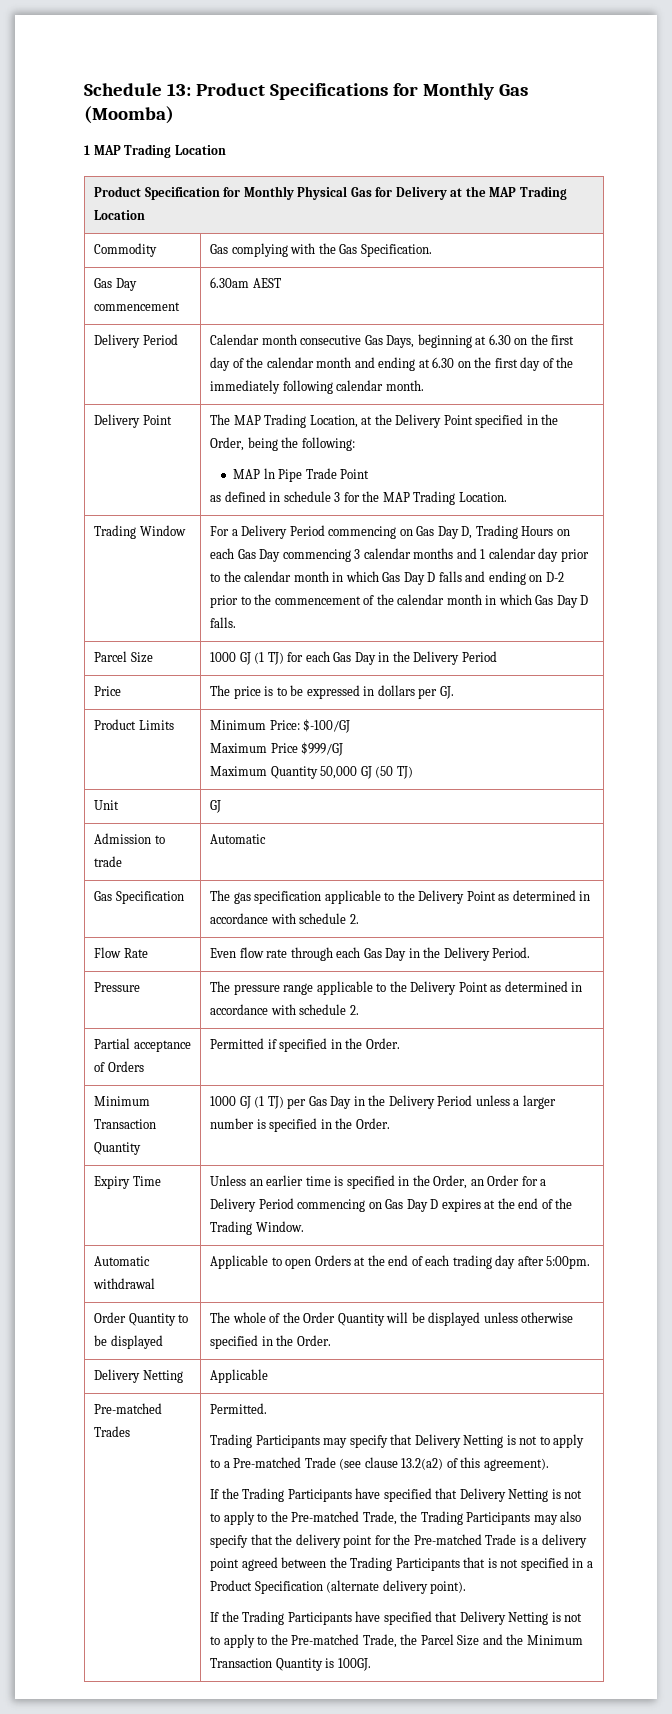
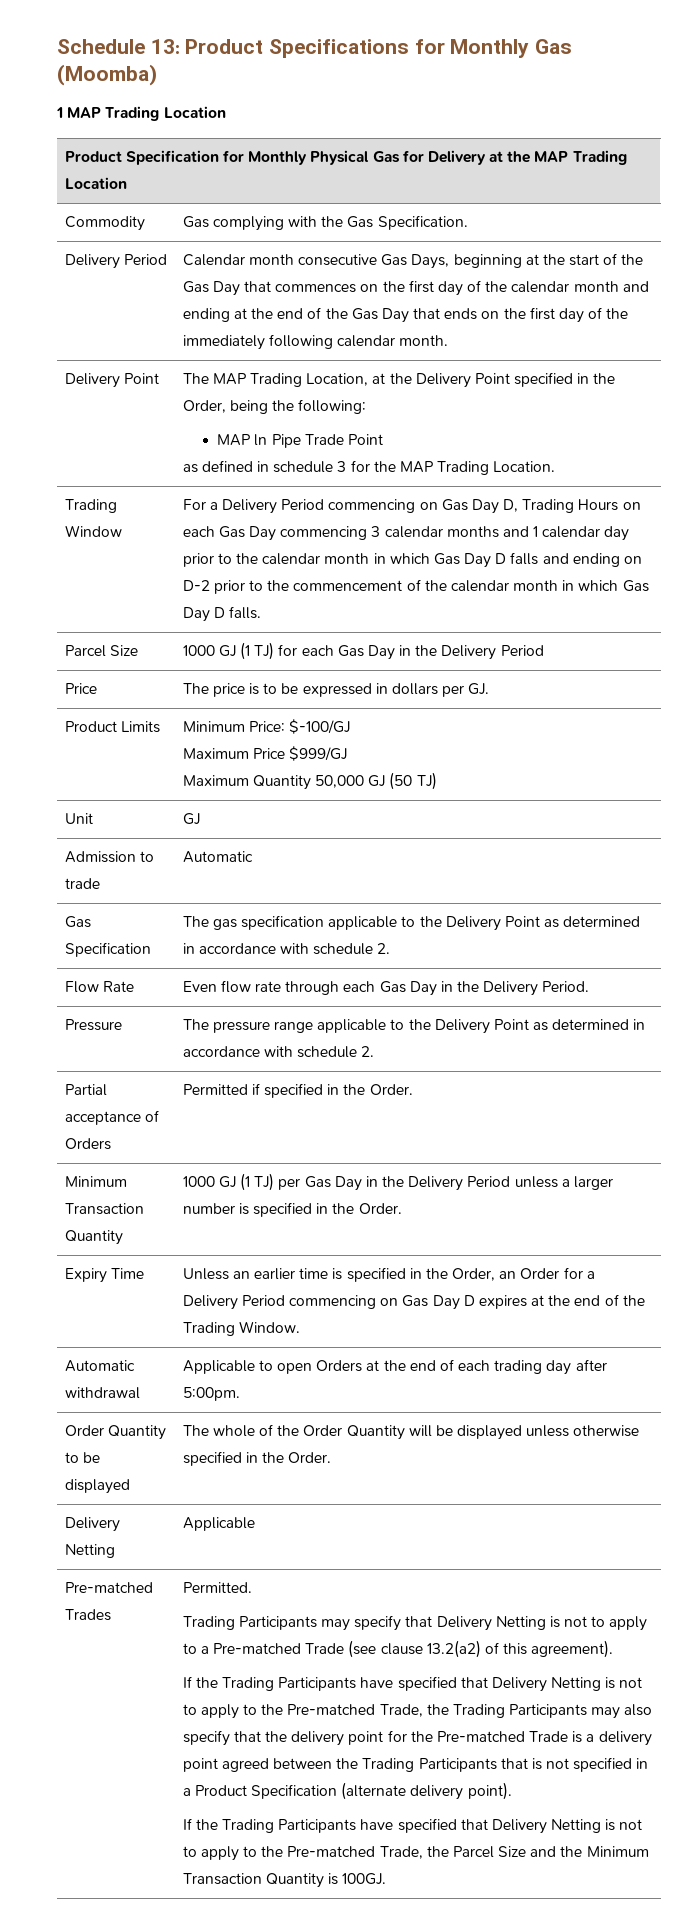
- Gas Day commencement | 6.30am AEST
- Calendar month consecutive Gas Days, beginning at 6.30 on the first day of the calendar month and ending at 6.30 on the first day of the immediately following calendar month.
+ Calendar month consecutive Gas Days, beginning at the start of the Gas Day that commences on the first day of the calendar month and ending at the end of the Gas Day that ends on the first day of the immediately following calendar month.

